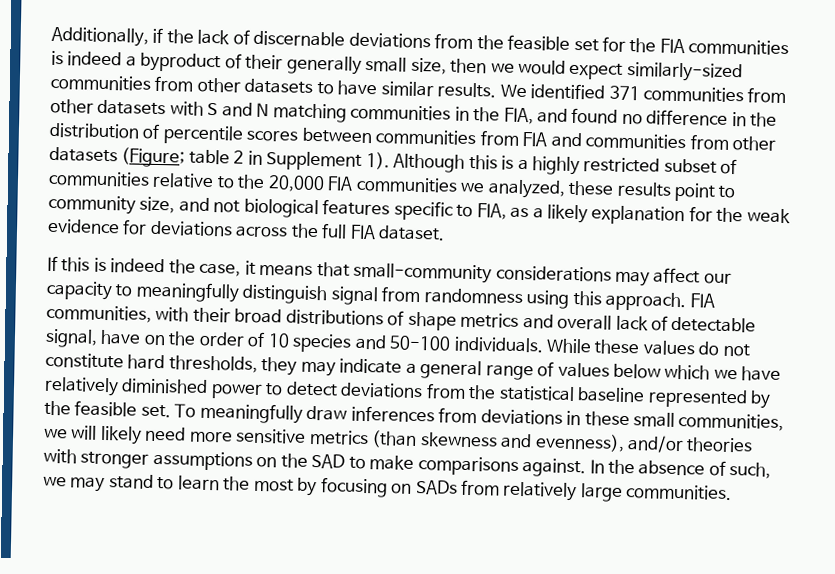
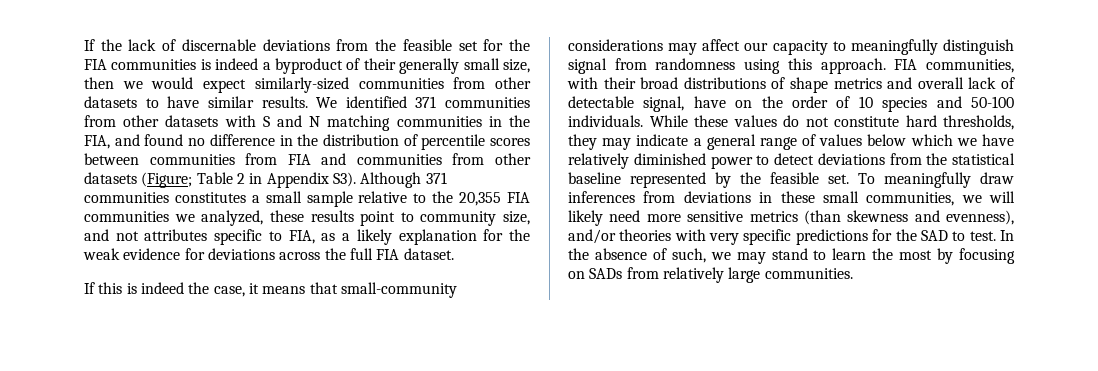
- Additionally, if the lack of discernable deviations from the feasible set for the FIA communities is indeed a byproduct of their generally small size, then we would expect similarly-sized communities from other datasets to have similar results.
+ If the lack of discernable deviations from the feasible set for the FIA communities is indeed a byproduct of their generally small size, then we would expect similarly-sized communities from other datasets to have similar results.
- table 2 in Supplement 1). Although this is a highly restricted subset of communities relative to the 20,000 FIA communities we analyzed, these results point to community size, and not biological features specific to FIA, as a likely explanation for the weak evidence for deviations across the full FIA dataset.
+ Table 2 in Appendix S3). Although 371 communities constitutes a small sample relative to the 20,355 FIA communities we analyzed, these results point to community size, and not attributes specific to FIA, as a likely explanation for the weak evidence for deviations across the full FIA dataset.
- To meaningfully draw inferences from deviations in these small communities, we will likely need more sensitive metrics (than skewness and evenness), and/or theories with stronger assumptions on the SAD to make comparisons against.
+ To meaningfully draw inferences from deviations in these small communities, we will likely need more sensitive metrics (than skewness and evenness), and/or theories with very specific predictions for the SAD to test.

